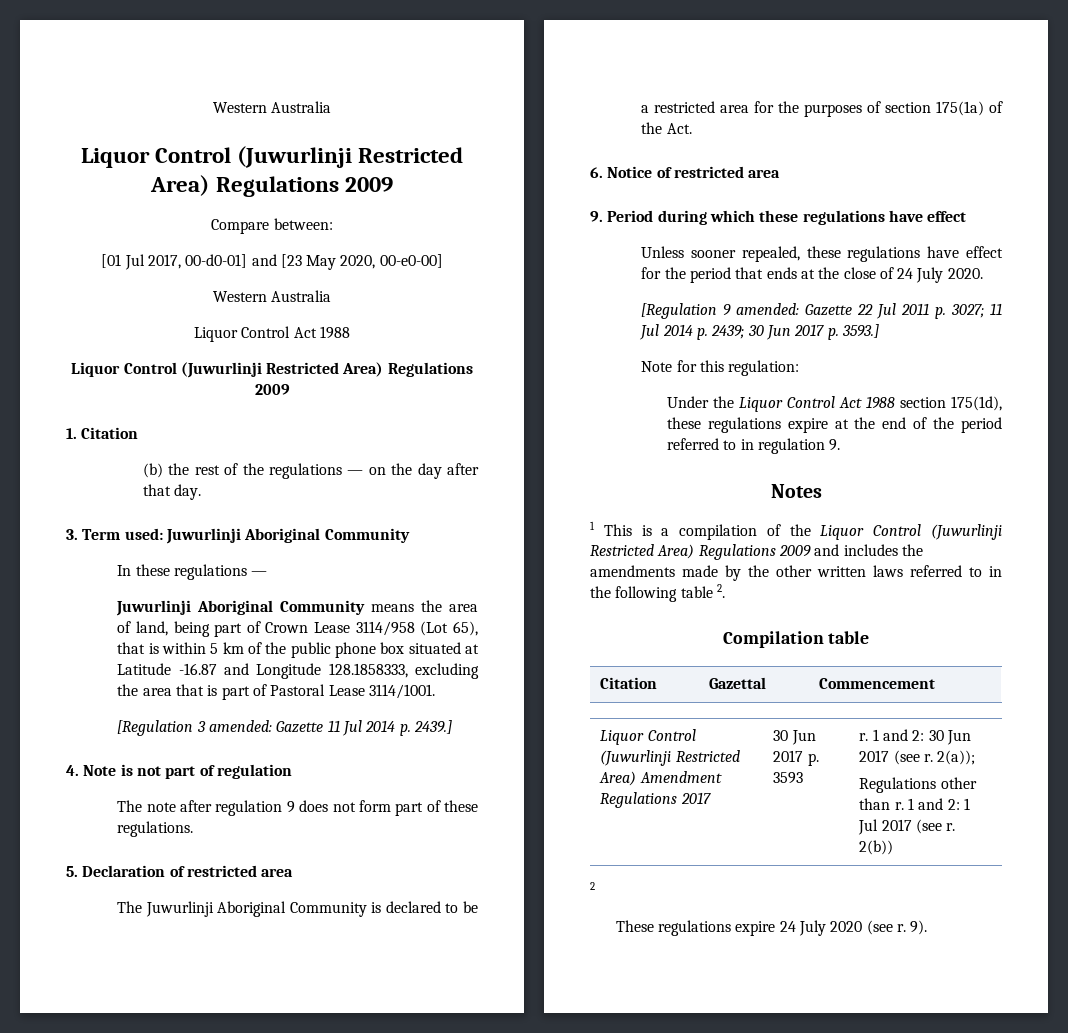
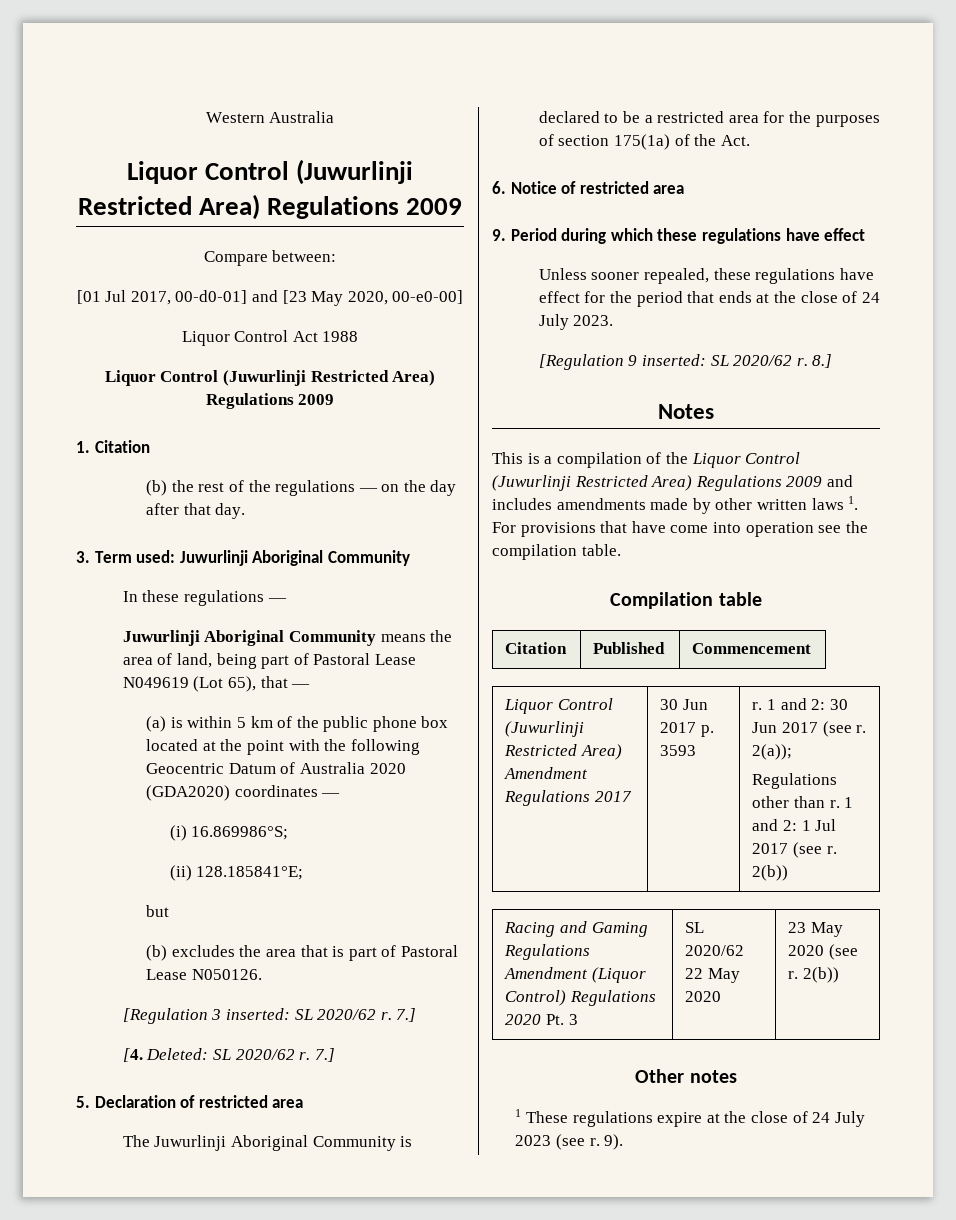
  [01 Jul 2017, 00-d0-01] and [23 May 2020, 00-e0-00]
- Western Australia
- Juwurlinji Aboriginal Community means the area of land, being part of Crown Lease 3114/958 (Lot 65), that is within 5 km of the public phone box situated at Latitude -16.87 and Longitude 128.1858333, excluding the area that is part of Pastoral Lease 3114/1001.
+ Juwurlinji Aboriginal Community means the area of land, being part of Pastoral Lease N049619 (Lot 65), that —
+ (a) is within 5 km of the public phone box located at the point with the following Geocentric Datum of Australia 2020 (GDA2020) coordinates —
+ (i) 16.869986°S;
+ (ii) 128.185841°E;
+ but
+ (b) excludes the area that is part of Pastoral Lease N050126.
- [Regulation 3 amended: Gazette 11 Jul 2014 p. 2439.]
- 4. Note is not part of regulation
- The note after regulation 9 does not form part of these regulations.
+ [Regulation 3 inserted: SL 2020/62 r. 7.]
+ [4. Deleted: SL 2020/62 r. 7.]
- Unless sooner repealed, these regulations have effect for the period that ends at the close of 24 July 2020.
+ Unless sooner repealed, these regulations have effect for the period that ends at the close of 24 July 2023.
- [Regulation 9 amended: Gazette 22 Jul 2011 p. 3027; 11 Jul 2014 p. 2439; 30 Jun 2017 p. 3593.]
- Note for this regulation:
- Under the Liquor Control Act 1988 section 175(1d), these regulations expire at the end of the period referred to in regulation 9.
+ [Regulation 9 inserted: SL 2020/62 r. 8.]
- 1 This is a compilation of the Liquor Control (Juwurlinji Restricted Area) Regulations 2009 and includes the amendments made by the other written laws referred to in the following table 2.
+ This is a compilation of the Liquor Control (Juwurlinji Restricted Area) Regulations 2009 and includes amendments made by other written laws 1. For provisions that have come into operation see the compilation table.
- Citation | Gazettal | Commencement
+ Citation | Published | Commencement
- 2
- These regulations expire 24 July 2020 (see r.
+ Racing and Gaming Regulations Amendment (Liquor Control) Regulations 2020 Pt. 3 | SL 2020/62 22 May 2020 | 23 May 2020 (see r. 2(b))
+ Other notes
+ 1 These regulations expire at the close of 24 July 2023 (see r.

